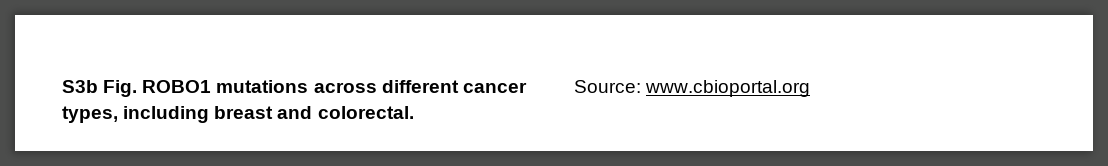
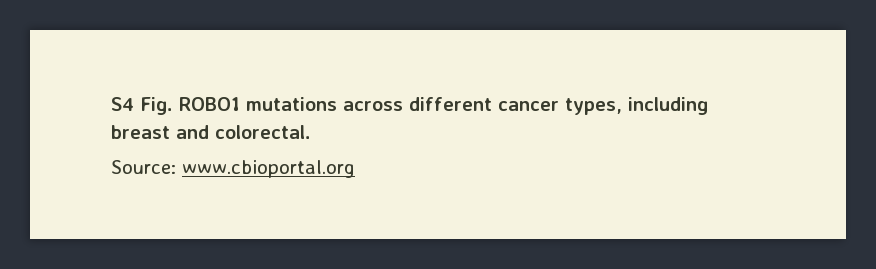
- S3b Fig. ROBO1 mutations across different cancer types, including breast and colorectal.
+ S4 Fig. ROBO1 mutations across different cancer types, including breast and colorectal.

